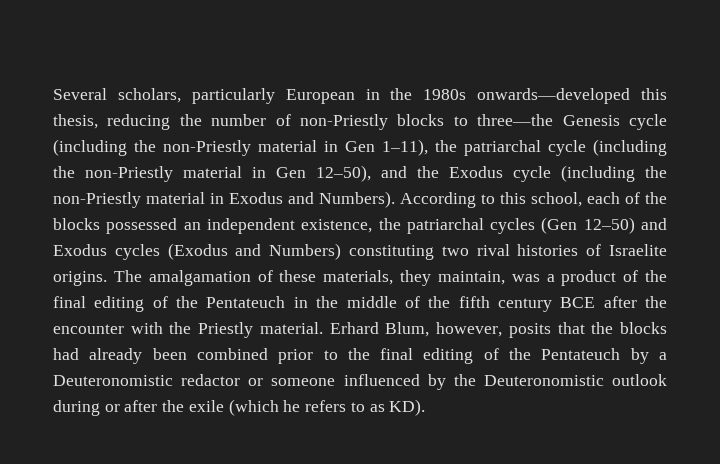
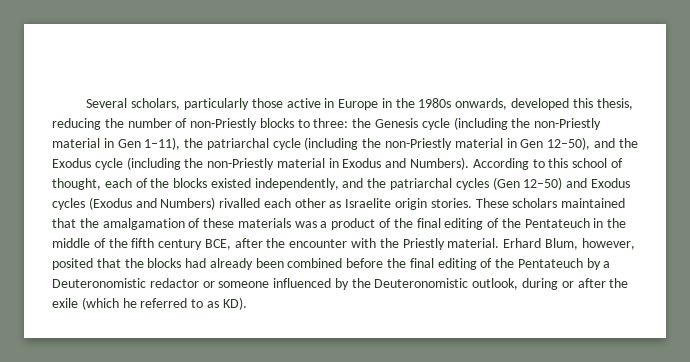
- Several scholars, particularly European in the 1980s onwards—developed this thesis, reducing the number of non-Priestly blocks to three—the Genesis cycle (including the non-Priestly material in Gen 1–11), the patriarchal cycle (including the non-Priestly material in Gen 12–50), and the Exodus cycle (including the non-Priestly material in Exodus and Numbers).
+ Several scholars, particularly those active in Europe in the 1980s onwards, developed this thesis, reducing the number of non-Priestly blocks to three: the Genesis cycle (including the non-Priestly material in Gen 1–11), the patriarchal cycle (including the non-Priestly material in Gen 12–50), and the Exodus cycle (including the non-Priestly material in Exodus and Numbers).
- According to this school, each of the blocks possessed an independent existence, the patriarchal cycles (Gen 12–50) and Exodus cycles (Exodus and Numbers) constituting two rival histories of Israelite origins. The amalgamation of these materials, they maintain, was a product of the final editing of the Pentateuch in the middle of the fifth century BCE after the encounter with the Priestly material.
+ According to this school of thought, each of the blocks existed independently, and the patriarchal cycles (Gen 12–50) and Exodus cycles (Exodus and Numbers) rivalled each other as Israelite origin stories. These scholars maintained that the amalgamation of these materials was a product of the final editing of the Pentateuch in the middle of the fifth century BCE, after the encounter with the Priestly material.
- Erhard Blum, however, posits that the blocks had already been combined prior to the final editing of the Pentateuch by a Deuteronomistic redactor or someone influenced by the Deuteronomistic outlook during or after the exile (which he refers to as KD).
+ Erhard Blum, however, posited that the blocks had already been combined before the final editing of the Pentateuch by a Deuteronomistic redactor or someone influenced by the Deuteronomistic outlook, during or after the exile (which he referred to as KD).

